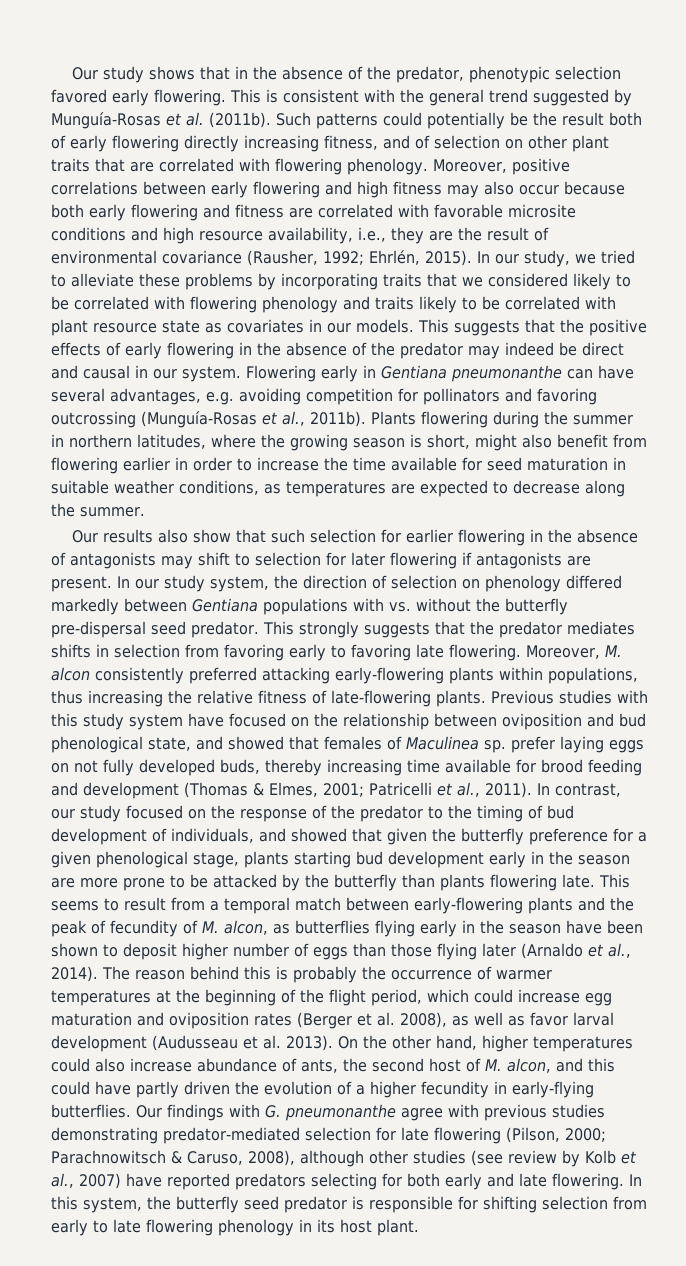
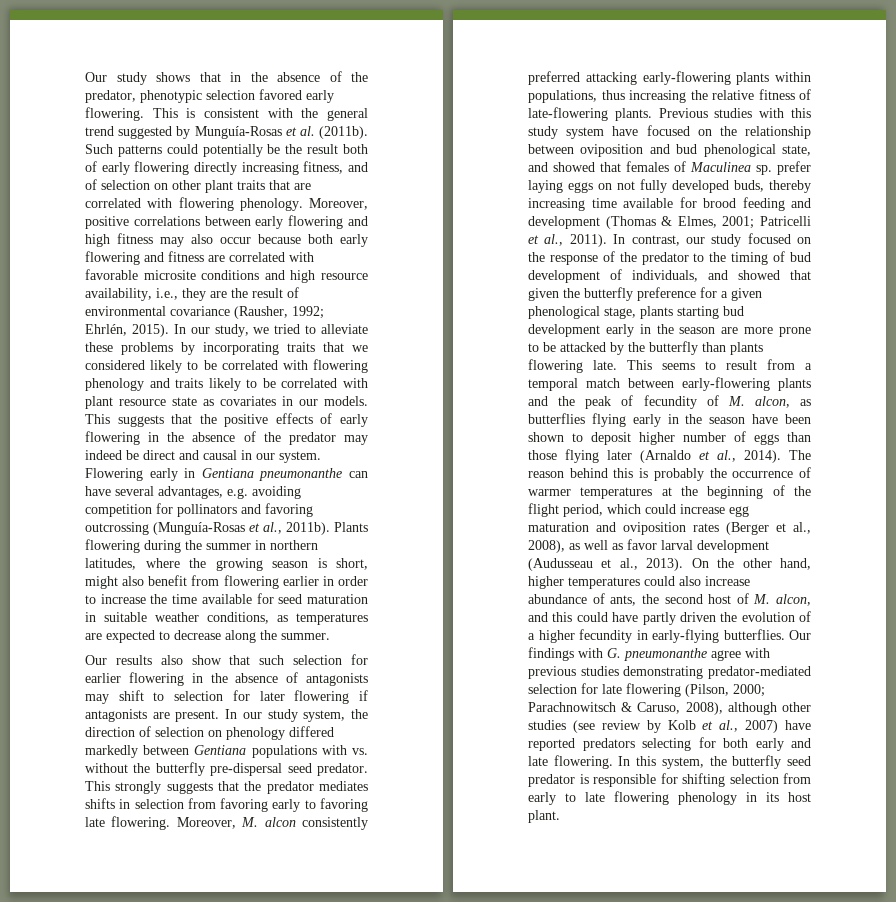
- The reason behind this is probably the occurrence of warmer temperatures at the beginning of the flight period, which could increase egg maturation and oviposition rates (Berger et al. 2008), as well as favor larval development (Audusseau et al. 2013).
+ The reason behind this is probably the occurrence of warmer temperatures at the beginning of the flight period, which could increase egg maturation and oviposition rates (Berger et al., 2008), as well as favor larval development (Audusseau et al., 2013).

